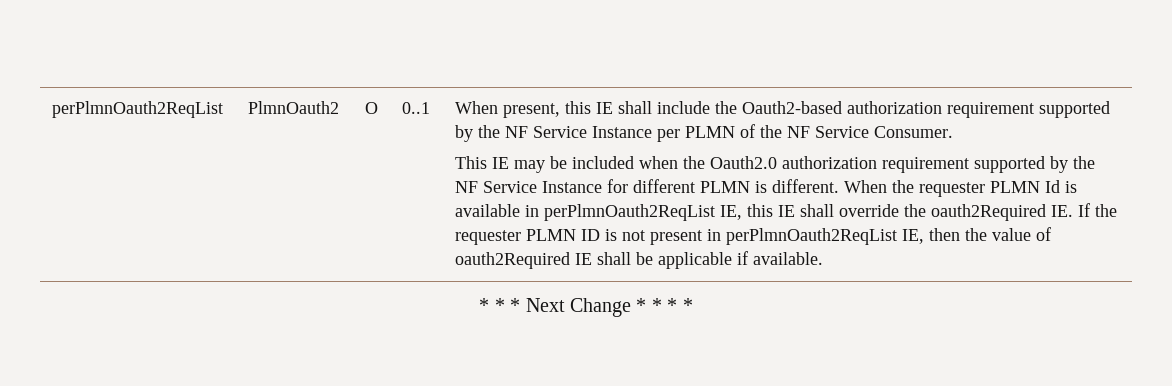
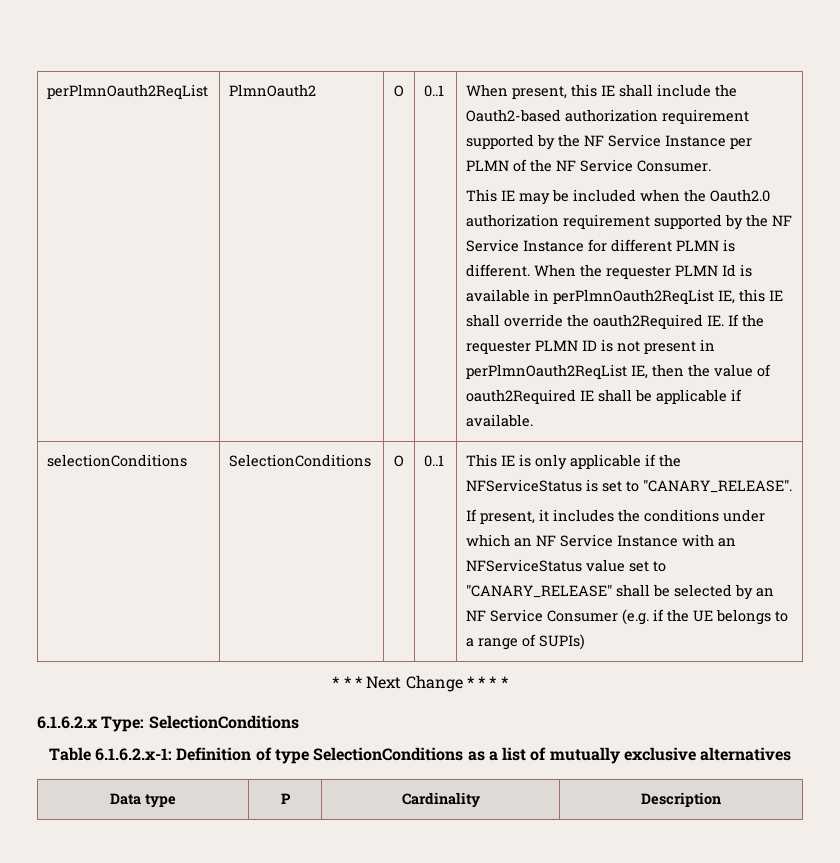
+ selectionConditions | SelectionConditions | O | 0..1 | This IE is only applicable if the NFServiceStatus is set to "CANARY_RELEASE".
+ If present, it includes the conditions under which an NF Service Instance with an NFServiceStatus value set to "CANARY_RELEASE" shall be selected by an NF Service Consumer (e.g. if the UE belongs to a range of SUPIs)
+ 6.1.6.2.x Type: SelectionConditions
+ Table 6.1.6.2.x-1: Definition of type SelectionConditions as a list of mutually exclusive alternatives
+ Data type | P | Cardinality | Description

